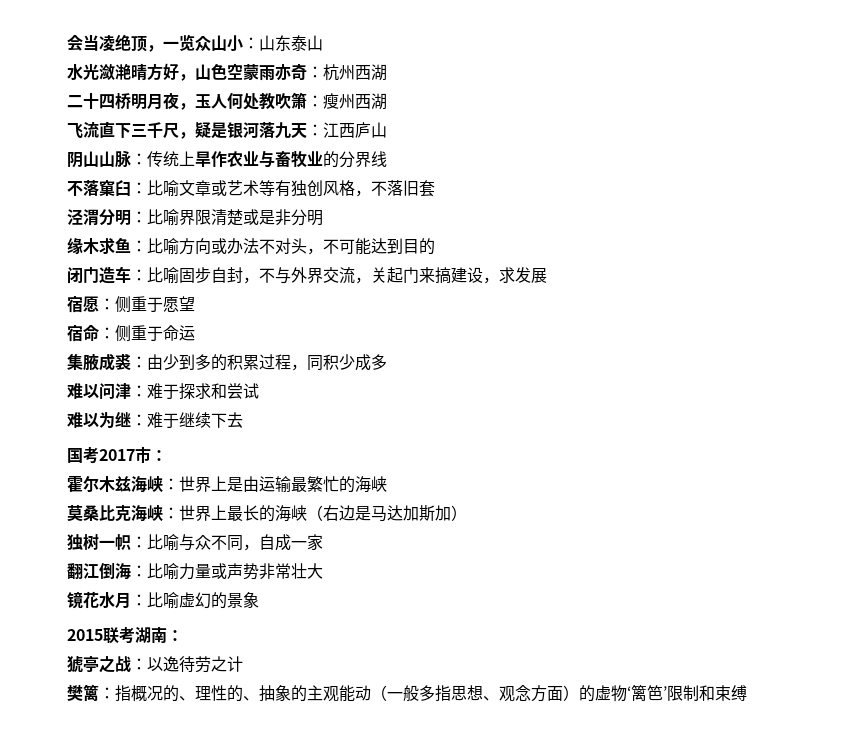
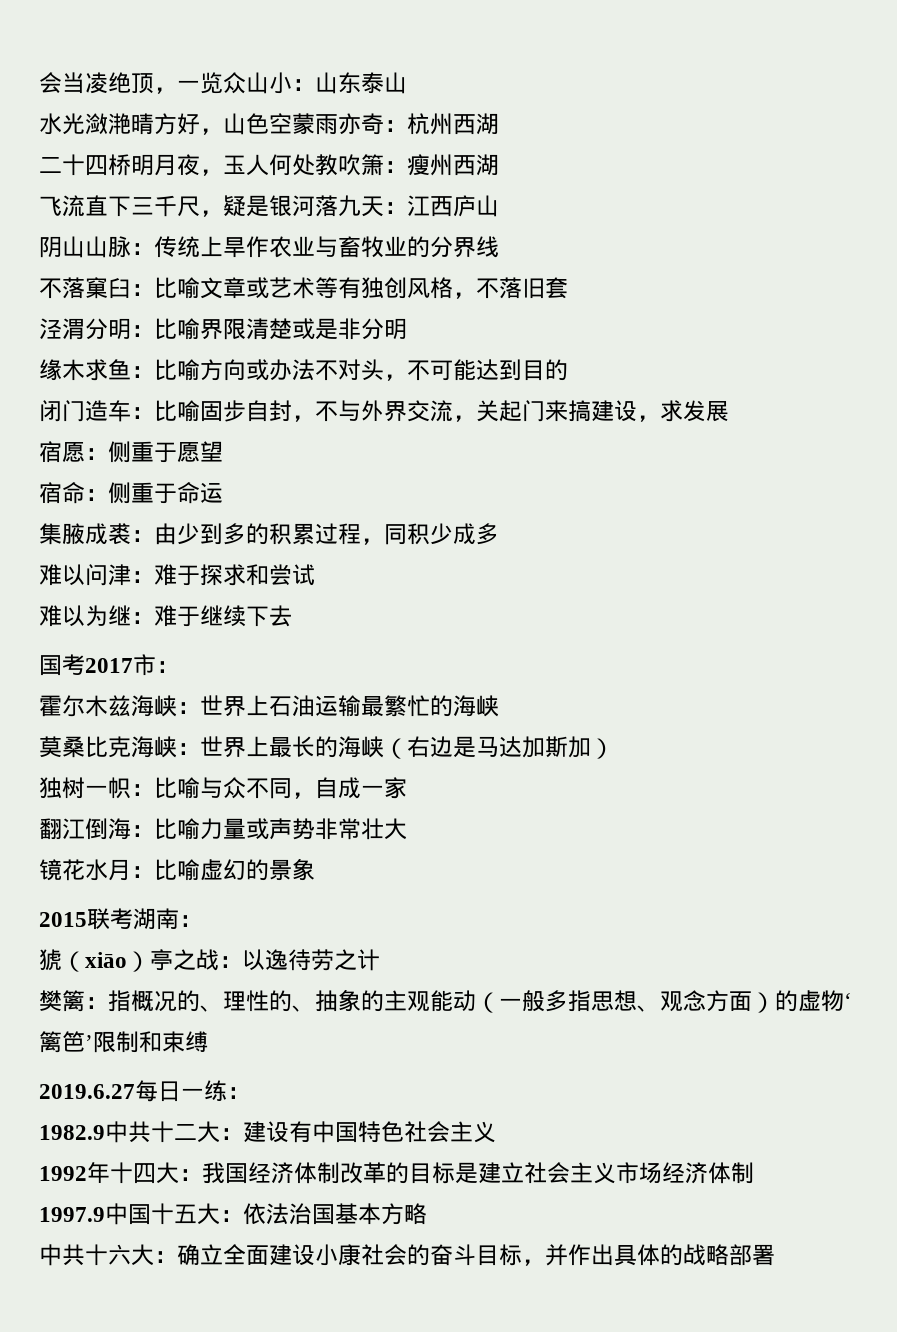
- 霍尔木兹海峡：世界上是由运输最繁忙的海峡
+ 霍尔木兹海峡：世界上石油运输最繁忙的海峡
- 猇亭之战：以逸待劳之计
+ 猇（xiāo）亭之战：以逸待劳之计
+ 2019.6.27每日一练：
+ 1982.9中共十二大：建设有中国特色社会主义
+ 1992年十四大：我国经济体制改革的目标是建立社会主义市场经济体制
+ 1997.9中国十五大：依法治国基本方略
+ 中共十六大：确立全面建设小康社会的奋斗目标，并作出具体的战略部署

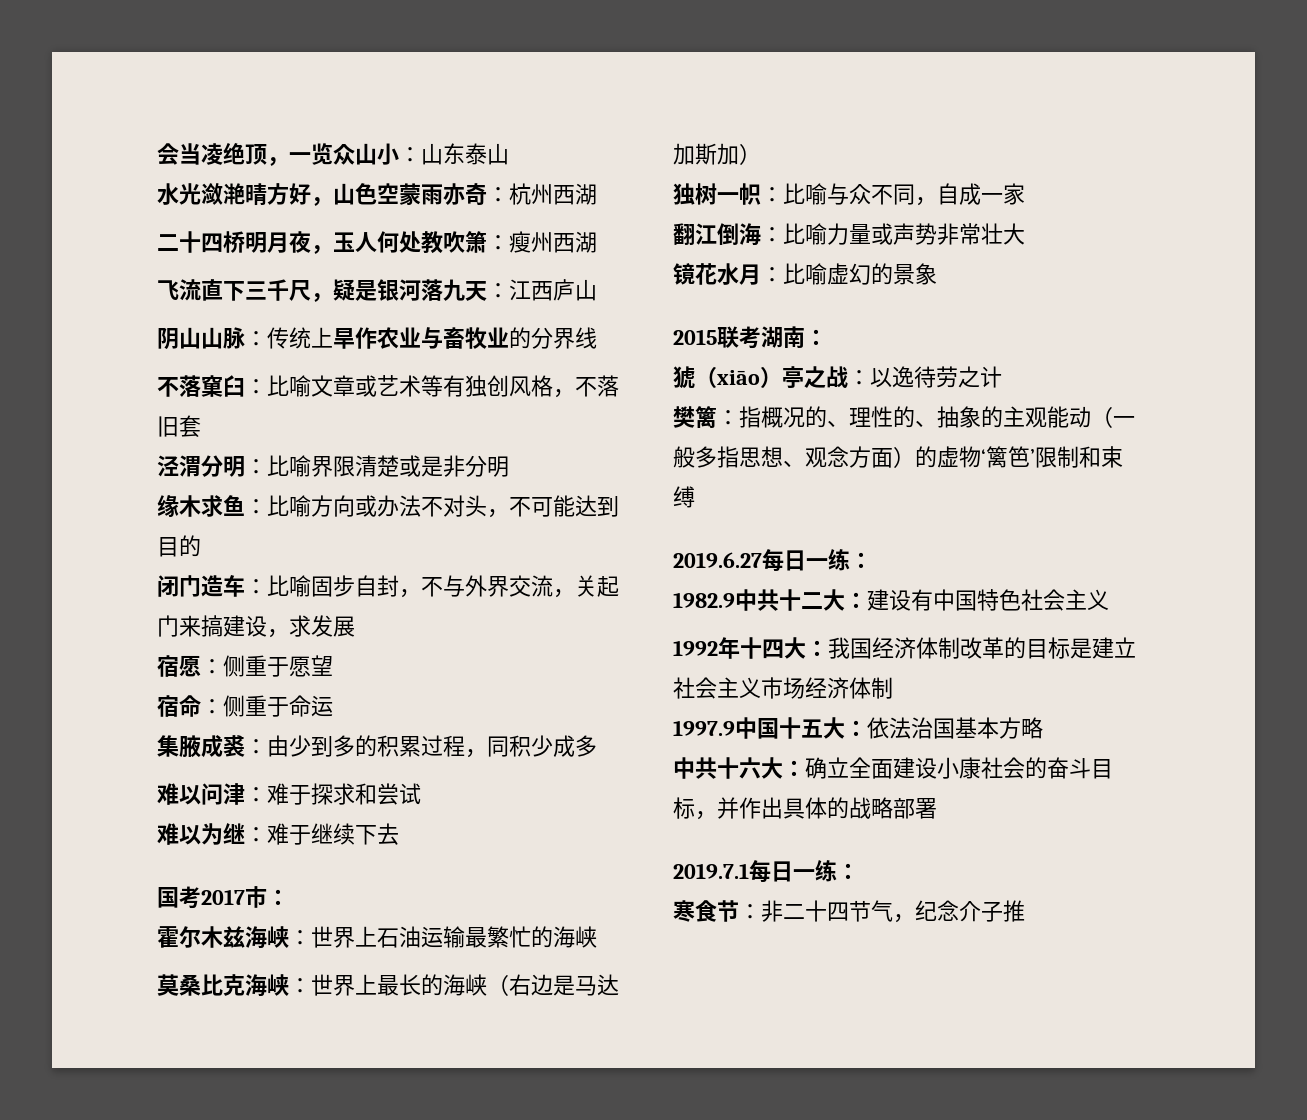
+ 2019.7.1每日一练：
+ 寒食节：非二十四节气，纪念介子推

